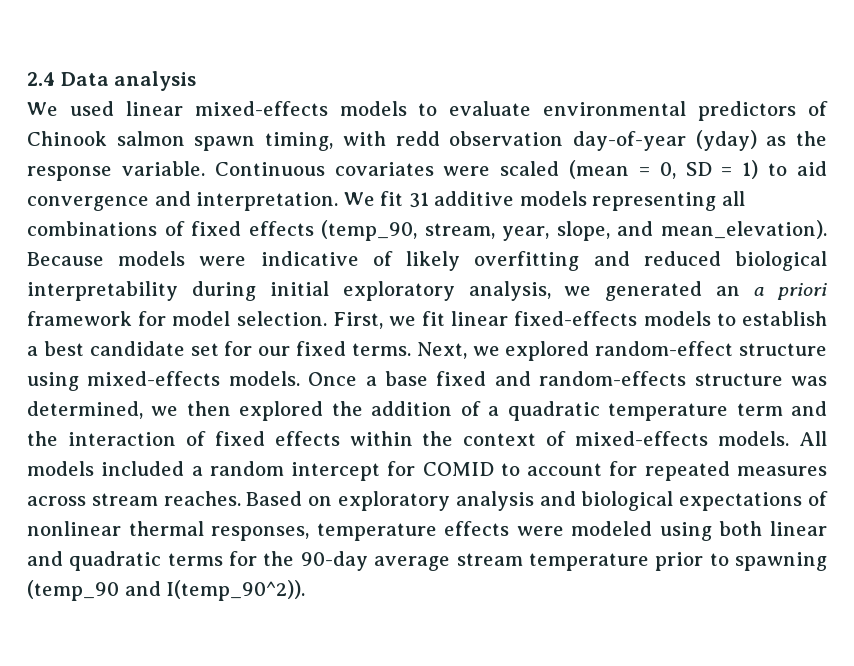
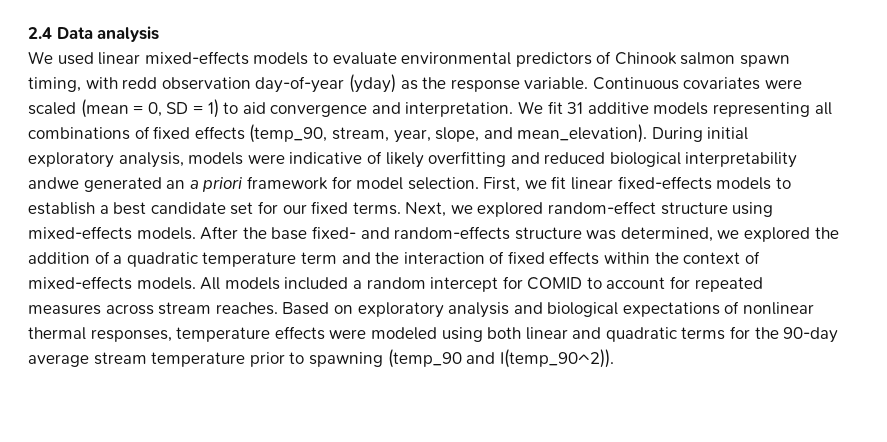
- Because models were indicative of likely overfitting and reduced biological interpretability during initial exploratory analysis, we generated an a priori framework for model selection.
+ During initial exploratory analysis, models were indicative of likely overfitting and reduced biological interpretability andwe generated an a priori framework for model selection.
- Once a base fixed and random-effects structure was determined, we then explored the addition of a quadratic temperature term and the interaction of fixed effects within the context of mixed-effects models.
+ After the base fixed- and random-effects structure was determined, we explored the addition of a quadratic temperature term and the interaction of fixed effects within the context of mixed-effects models.

